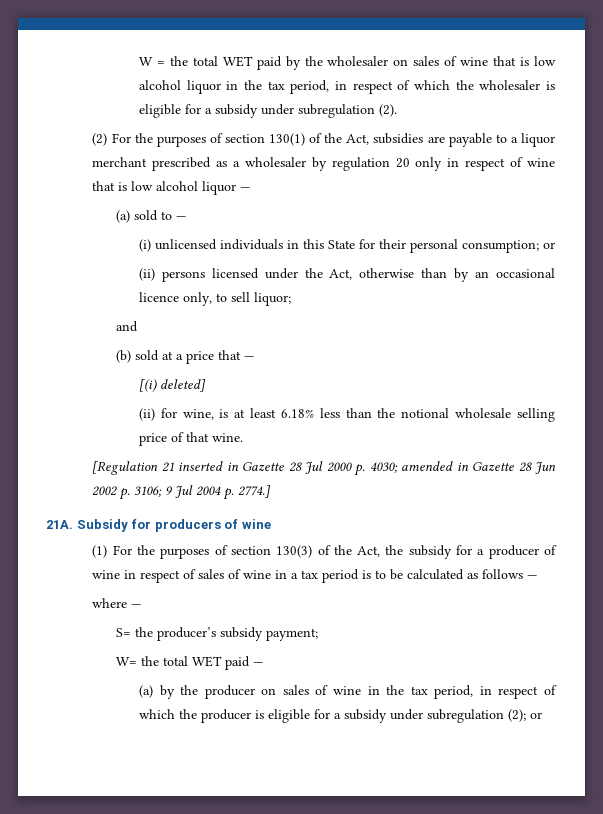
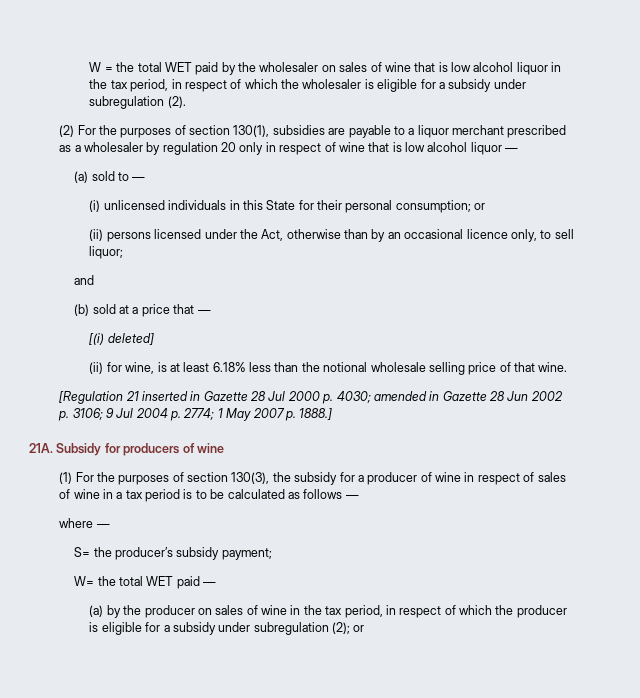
- (2) For the purposes of section 130(1) of the Act, subsidies are payable to a liquor merchant prescribed as a wholesaler by regulation 20 only in respect of wine that is low alcohol liquor —
+ (2) For the purposes of section 130(1), subsidies are payable to a liquor merchant prescribed as a wholesaler by regulation 20 only in respect of wine that is low alcohol liquor —
- [Regulation 21 inserted in Gazette 28 Jul 2000 p. 4030; amended in Gazette 28 Jun 2002 p. 3106; 9 Jul 2004 p. 2774.]
+ [Regulation 21 inserted in Gazette 28 Jul 2000 p. 4030; amended in Gazette 28 Jun 2002 p. 3106; 9 Jul 2004 p. 2774; 1 May 2007 p. 1888.]
- (1) For the purposes of section 130(3) of the Act, the subsidy for a producer of wine in respect of sales of wine in a tax period is to be calculated as follows —
+ (1) For the purposes of section 130(3), the subsidy for a producer of wine in respect of sales of wine in a tax period is to be calculated as follows —

